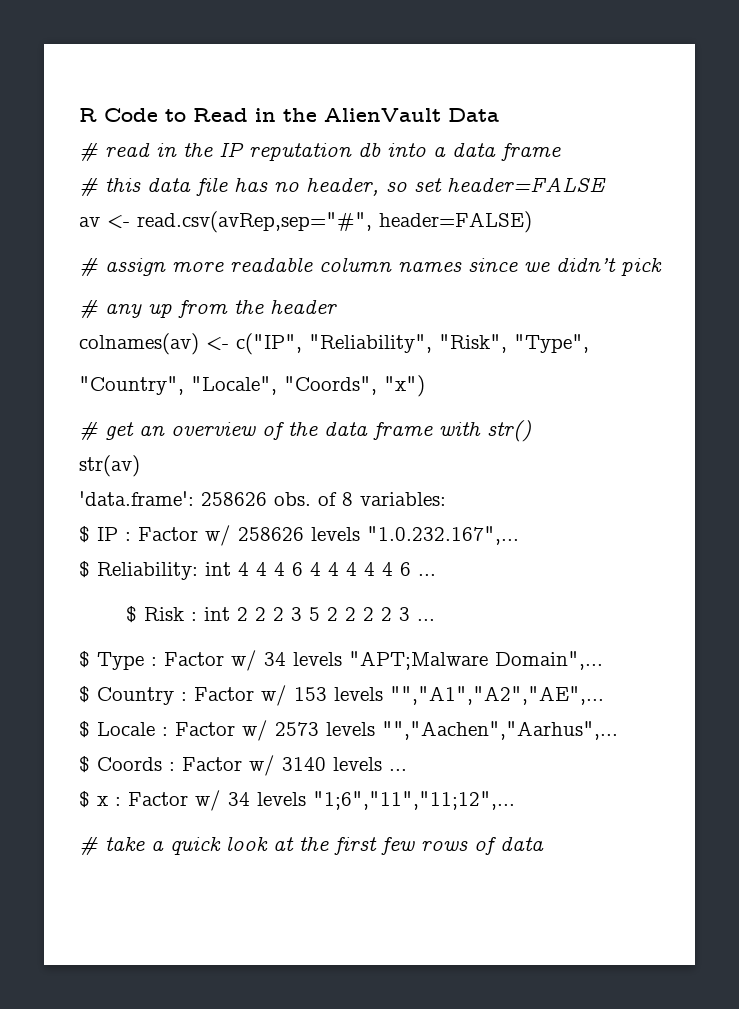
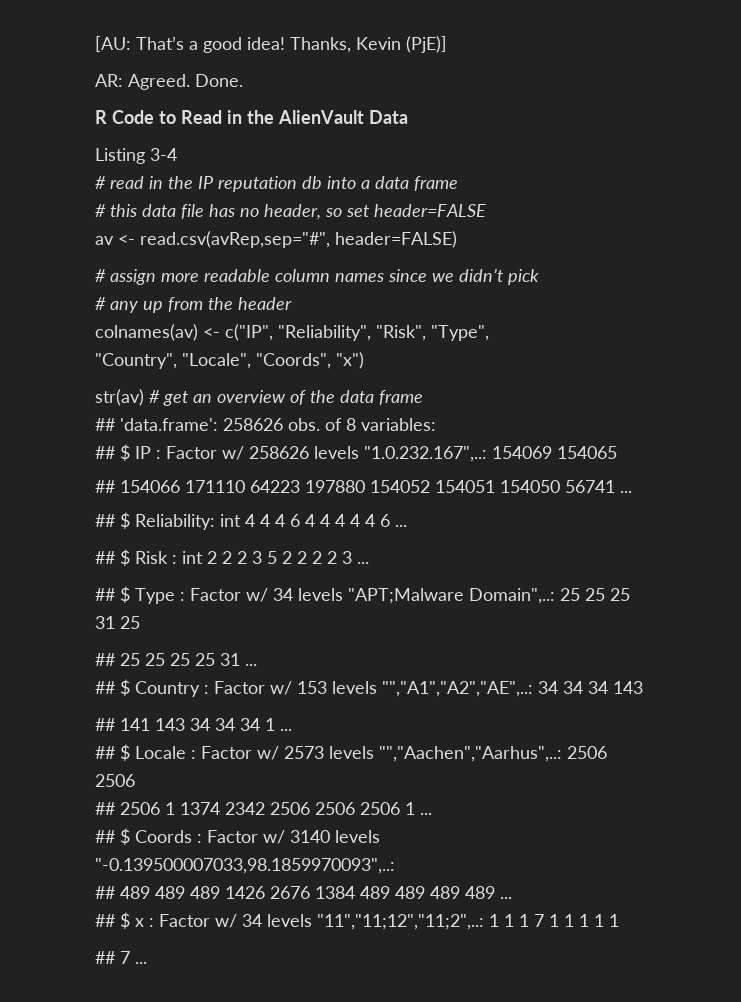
+ [AU: That’s a good idea! Thanks, Kevin (PjE)]
+ AR: Agreed. Done.
+ Listing 3-4
- # get an overview of the data frame with str()
- str(av)
- 'data.frame': 258626 obs. of 8 variables:
+ str(av) # get an overview of the data frame
+ ## 'data.frame': 258626 obs. of 8 variables:
- $ IP : Factor w/ 258626 levels "1.0.232.167",...
- $ Reliability: int 4 4 4 6 4 4 4 4 4 6 ...
+ ## $ IP : Factor w/ 258626 levels "1.0.232.167",..: 154069 154065
+ ## 154066 171110 64223 197880 154052 154051 154050 56741 ...
+ ## $ Reliability: int 4 4 4 6 4 4 4 4 4 6 ...
- $ Risk : int 2 2 2 3 5 2 2 2 2 3 ...
+ ## $ Risk : int 2 2 2 3 5 2 2 2 2 3 ...
- $ Type : Factor w/ 34 levels "APT;Malware Domain",...
- $ Country : Factor w/ 153 levels "","A1","A2","AE",...
- $ Locale : Factor w/ 2573 levels "","Aachen","Aarhus",...
- $ Coords : Factor w/ 3140 levels ...
- $ x : Factor w/ 34 levels "1;6","11","11;12",...
- # take a quick look at the first few rows of data
+ ## $ Type : Factor w/ 34 levels "APT;Malware Domain",..: 25 25 25 31 25
+ ## 25 25 25 25 31 ...
+ ## $ Country : Factor w/ 153 levels "","A1","A2","AE",..: 34 34 34 143
+ ## 141 143 34 34 34 1 ...
+ ## $ Locale : Factor w/ 2573 levels "","Aachen","Aarhus",..: 2506 2506
+ ## 2506 1 1374 2342 2506 2506 2506 1 ...
+ ## $ Coords : Factor w/ 3140 levels "-0.139500007033,98.1859970093",..:
+ ## 489 489 489 1426 2676 1384 489 489 489 489 ...
+ ## $ x : Factor w/ 34 levels "11","11;12","11;2",..: 1 1 1 7 1 1 1 1 1
+ ## 7 ...

